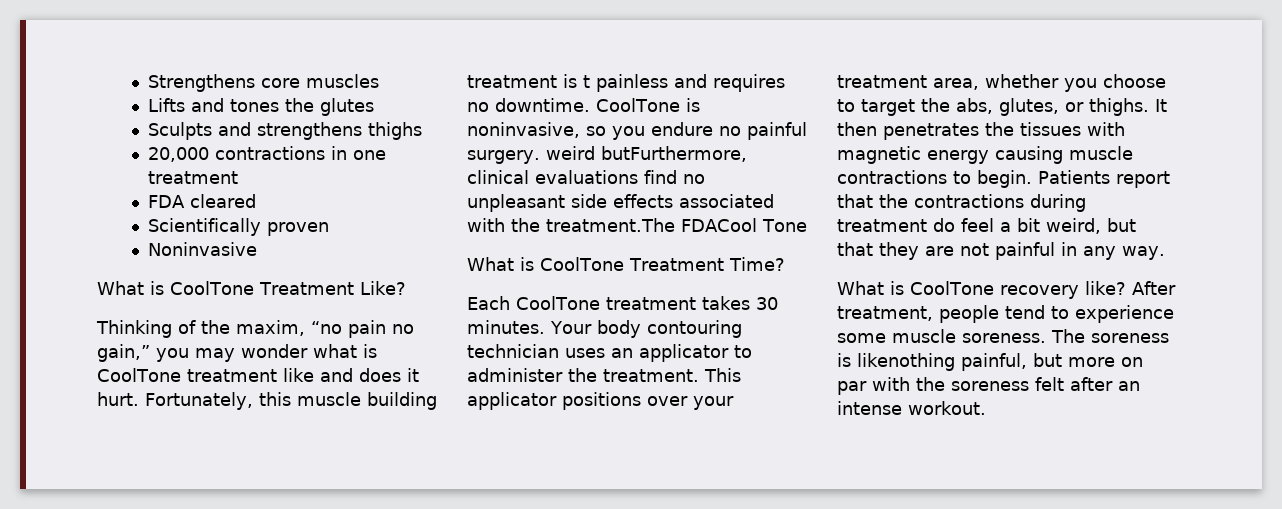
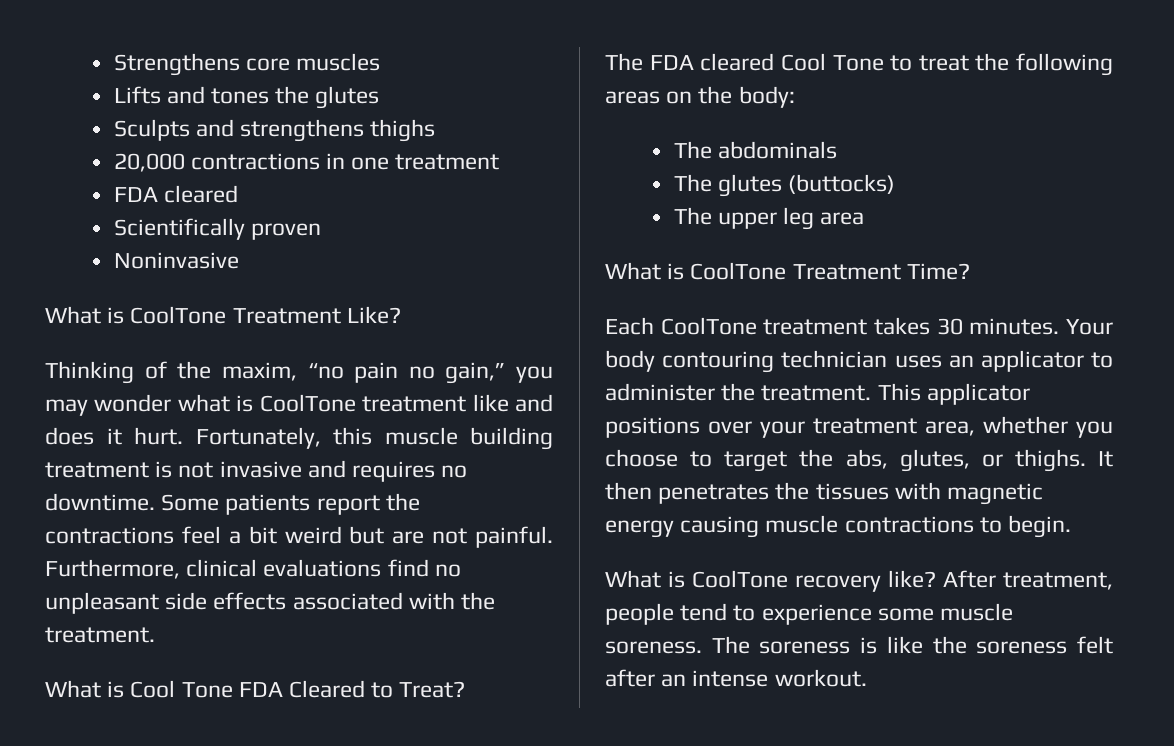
- Fortunately, this muscle building treatment is t painless and requires no downtime.
+ Fortunately, this muscle building treatment is not invasive and requires no downtime.
- CoolTone is noninvasive, so you endure no painful surgery. weird butFurthermore, clinical evaluations find no unpleasant side effects associated with the treatment.The FDACool Tone
+ Some patients report the contractions feel a bit weird but are not painful. Furthermore, clinical evaluations find no unpleasant side effects associated with the treatment.
+ What is Cool Tone FDA Cleared to Treat?
+ The FDA cleared Cool Tone to treat the following areas on the body:
+ The abdominals
+ The glutes (buttocks)
+ The upper leg area
- Patients report that the contractions during treatment do feel a bit weird, but that they are not painful in any way.
- The soreness is likenothing painful, but more on par with the soreness felt after an intense workout.
+ The soreness is like the soreness felt after an intense workout.

